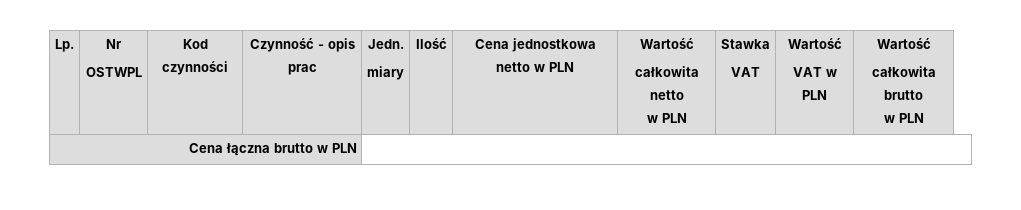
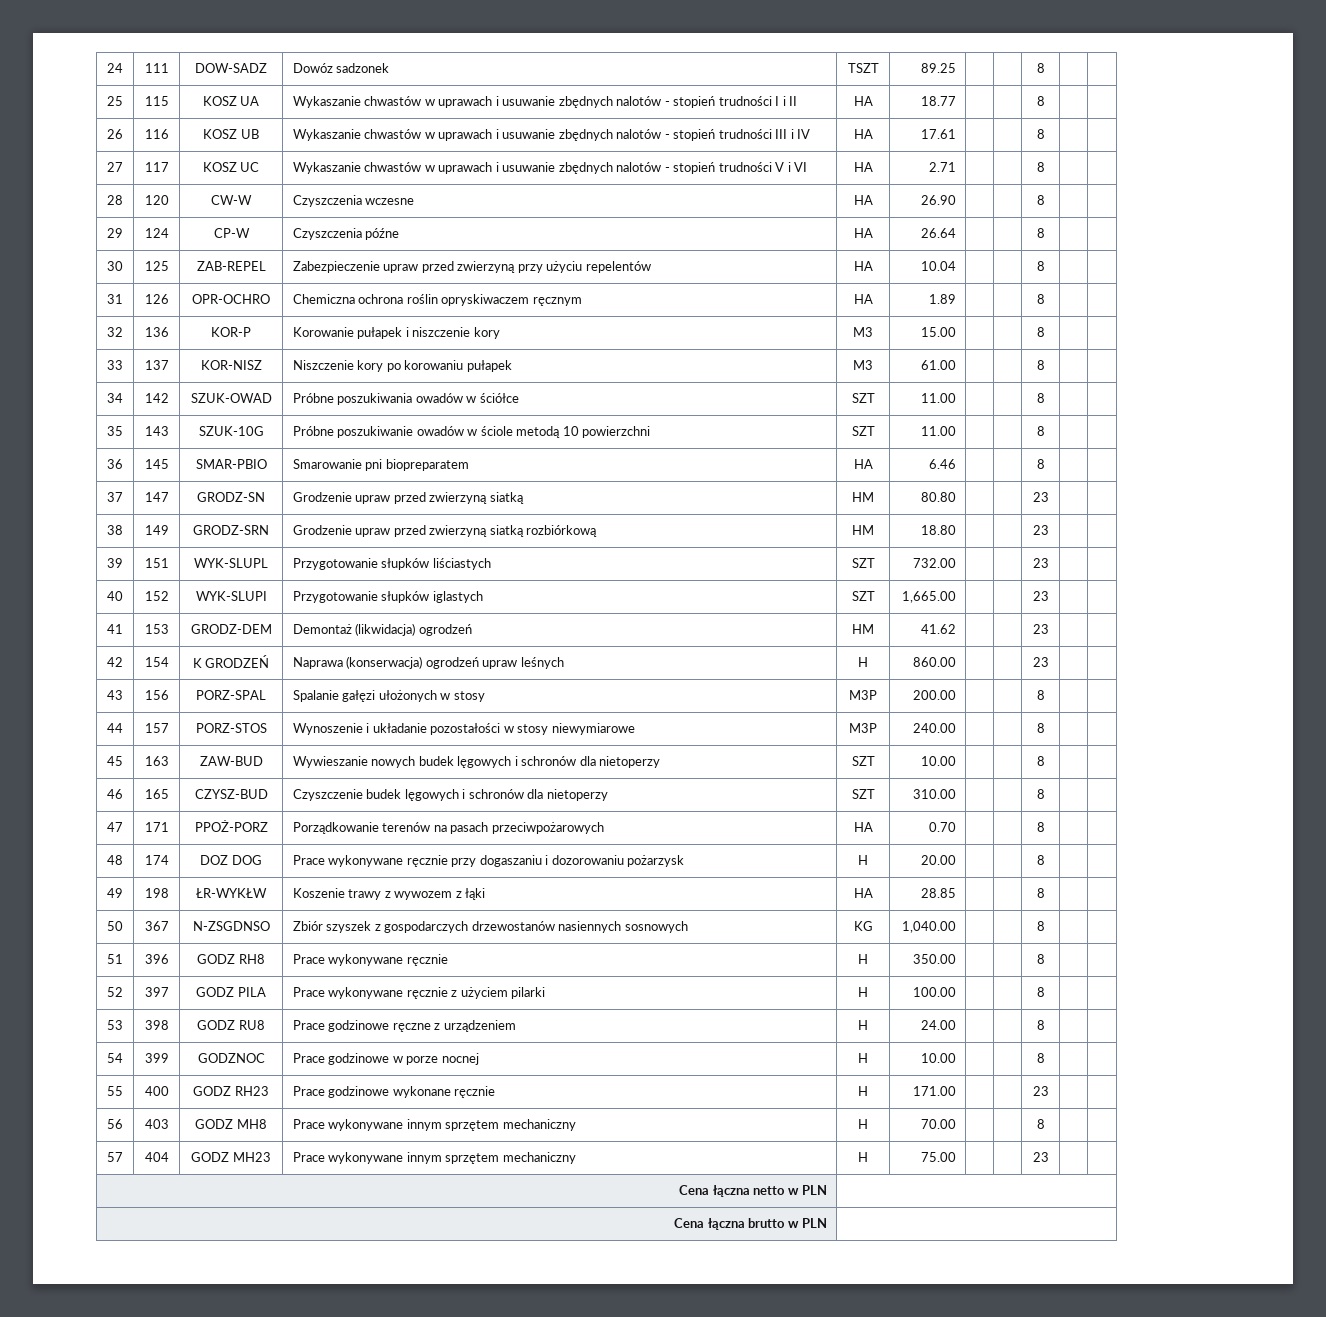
- Lp. | Nr
- OSTWPL | Kod czynności | Czynność - opis prac | Jedn.
- miary | Ilość | Cena jednostkowa netto w PLN | Wartość
- całkowita netto
- w PLN | Stawka
- VAT | Wartość
- VAT w PLN | Wartość
- całkowita brutto
- w PLN
+ 24 | 111 | DOW-SADZ | Dowóz sadzonek | TSZT | 89.25 | | | 8 | |
+ 25 | 115 | KOSZ UA | Wykaszanie chwastów w uprawach i usuwanie zbędnych nalotów - stopień trudności I i II | HA | 18.77 | | | 8 | |
+ 26 | 116 | KOSZ UB | Wykaszanie chwastów w uprawach i usuwanie zbędnych nalotów - stopień trudności III i IV | HA | 17.61 | | | 8 | |
+ 27 | 117 | KOSZ UC | Wykaszanie chwastów w uprawach i usuwanie zbędnych nalotów - stopień trudności V i VI | HA | 2.71 | | | 8 | |
+ 28 | 120 | CW-W | Czyszczenia wczesne | HA | 26.90 | | | 8 | |
+ 29 | 124 | CP-W | Czyszczenia późne | HA | 26.64 | | | 8 | |
+ 30 | 125 | ZAB-REPEL | Zabezpieczenie upraw przed zwierzyną przy użyciu repelentów | HA | 10.04 | | | 8 | |
+ 31 | 126 | OPR-OCHRO | Chemiczna ochrona roślin opryskiwaczem ręcznym | HA | 1.89 | | | 8 | |
+ 32 | 136 | KOR-P | Korowanie pułapek i niszczenie kory | M3 | 15.00 | | | 8 | |
+ 33 | 137 | KOR-NISZ | Niszczenie kory po korowaniu pułapek | M3 | 61.00 | | | 8 | |
+ 34 | 142 | SZUK-OWAD | Próbne poszukiwania owadów w ściółce | SZT | 11.00 | | | 8 | |
+ 35 | 143 | SZUK-10G | Próbne poszukiwanie owadów w ściole metodą 10 powierzchni | SZT | 11.00 | | | 8 | |
+ 36 | 145 | SMAR-PBIO | Smarowanie pni biopreparatem | HA | 6.46 | | | 8 | |
+ 37 | 147 | GRODZ-SN | Grodzenie upraw przed zwierzyną siatką | HM | 80.80 | | | 23 | |
+ 38 | 149 | GRODZ-SRN | Grodzenie upraw przed zwierzyną siatką rozbiórkową | HM | 18.80 | | | 23 | |
+ 39 | 151 | WYK-SLUPL | Przygotowanie słupków liściastych | SZT | 732.00 | | | 23 | |
+ 40 | 152 | WYK-SLUPI | Przygotowanie słupków iglastych | SZT | 1,665.00 | | | 23 | |
+ 41 | 153 | GRODZ-DEM | Demontaż (likwidacja) ogrodzeń | HM | 41.62 | | | 23 | |
+ 42 | 154 | K GRODZEŃ | Naprawa (konserwacja) ogrodzeń upraw leśnych | H | 860.00 | | | 23 | |
+ 43 | 156 | PORZ-SPAL | Spalanie gałęzi ułożonych w stosy | M3P | 200.00 | | | 8 | |
+ 44 | 157 | PORZ-STOS | Wynoszenie i układanie pozostałości w stosy niewymiarowe | M3P | 240.00 | | | 8 | |
+ 45 | 163 | ZAW-BUD | Wywieszanie nowych budek lęgowych i schronów dla nietoperzy | SZT | 10.00 | | | 8 | |
+ 46 | 165 | CZYSZ-BUD | Czyszczenie budek lęgowych i schronów dla nietoperzy | SZT | 310.00 | | | 8 | |
+ 47 | 171 | PPOŻ-PORZ | Porządkowanie terenów na pasach przeciwpożarowych | HA | 0.70 | | | 8 | |
+ 48 | 174 | DOZ DOG | Prace wykonywane ręcznie przy dogaszaniu i dozorowaniu pożarzysk | H | 20.00 | | | 8 | |
+ 49 | 198 | ŁR-WYKŁW | Koszenie trawy z wywozem z łąki | HA | 28.85 | | | 8 | |
+ 50 | 367 | N-ZSGDNSO | Zbiór szyszek z gospodarczych drzewostanów nasiennych sosnowych | KG | 1,040.00 | | | 8 | |
+ 51 | 396 | GODZ RH8 | Prace wykonywane ręcznie | H | 350.00 | | | 8 | |
+ 52 | 397 | GODZ PILA | Prace wykonywane ręcznie z użyciem pilarki | H | 100.00 | | | 8 | |
+ 53 | 398 | GODZ RU8 | Prace godzinowe ręczne z urządzeniem | H | 24.00 | | | 8 | |
+ 54 | 399 | GODZNOC | Prace godzinowe w porze nocnej | H | 10.00 | | | 8 | |
+ 55 | 400 | GODZ RH23 | Prace godzinowe wykonane ręcznie | H | 171.00 | | | 23 | |
+ 56 | 403 | GODZ MH8 | Prace wykonywane innym sprzętem mechaniczny | H | 70.00 | | | 8 | |
+ 57 | 404 | GODZ MH23 | Prace wykonywane innym sprzętem mechaniczny | H | 75.00 | | | 23 | |
+ Cena łączna netto w PLN |

